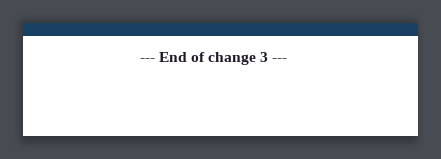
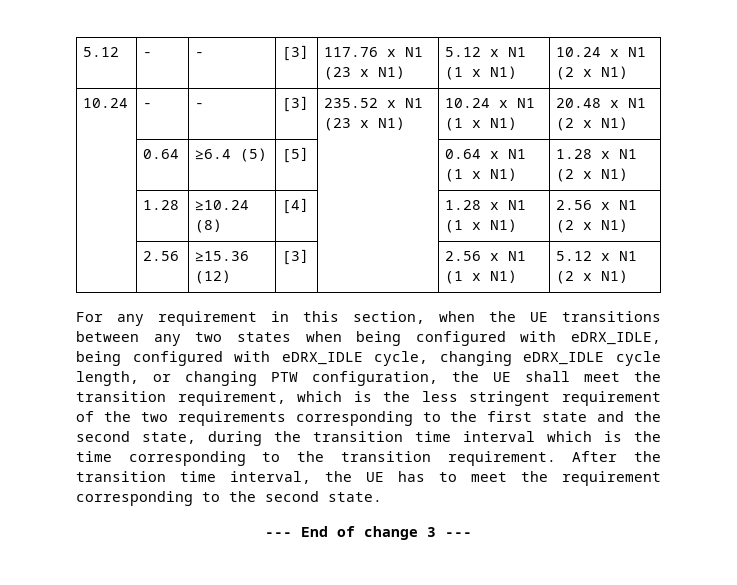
+ 5.12 | - | - | [3] | 117.76 x N1 (23 x N1) | 5.12 x N1 (1 x N1) | 10.24 x N1 (2 x N1)
+ 10.24 | - | - | [3] | 235.52 x N1 (23 x N1) | 10.24 x N1 (1 x N1) | 20.48 x N1 (2 x N1)
+ | 0.64 | ≥6.4 (5) | [5] | | 0.64 x N1 (1 x N1) | 1.28 x N1 (2 x N1)
+ | 1.28 | ≥10.24 (8) | [4] | | 1.28 x N1 (1 x N1) | 2.56 x N1 (2 x N1)
+ | 2.56 | ≥15.36 (12) | [3] | | 2.56 x N1 (1 x N1) | 5.12 x N1 (2 x N1)
+ For any requirement in this section, when the UE transitions between any two states when being configured with eDRX_IDLE, being configured with eDRX_IDLE cycle, changing eDRX_IDLE cycle length, or changing PTW configuration, the UE shall meet the transition requirement, which is the less stringent requirement of the two requirements corresponding to the first state and the second state, during the transition time interval which is the time corresponding to the transition requirement. After the transition time interval, the UE has to meet the requirement corresponding to the second state.

